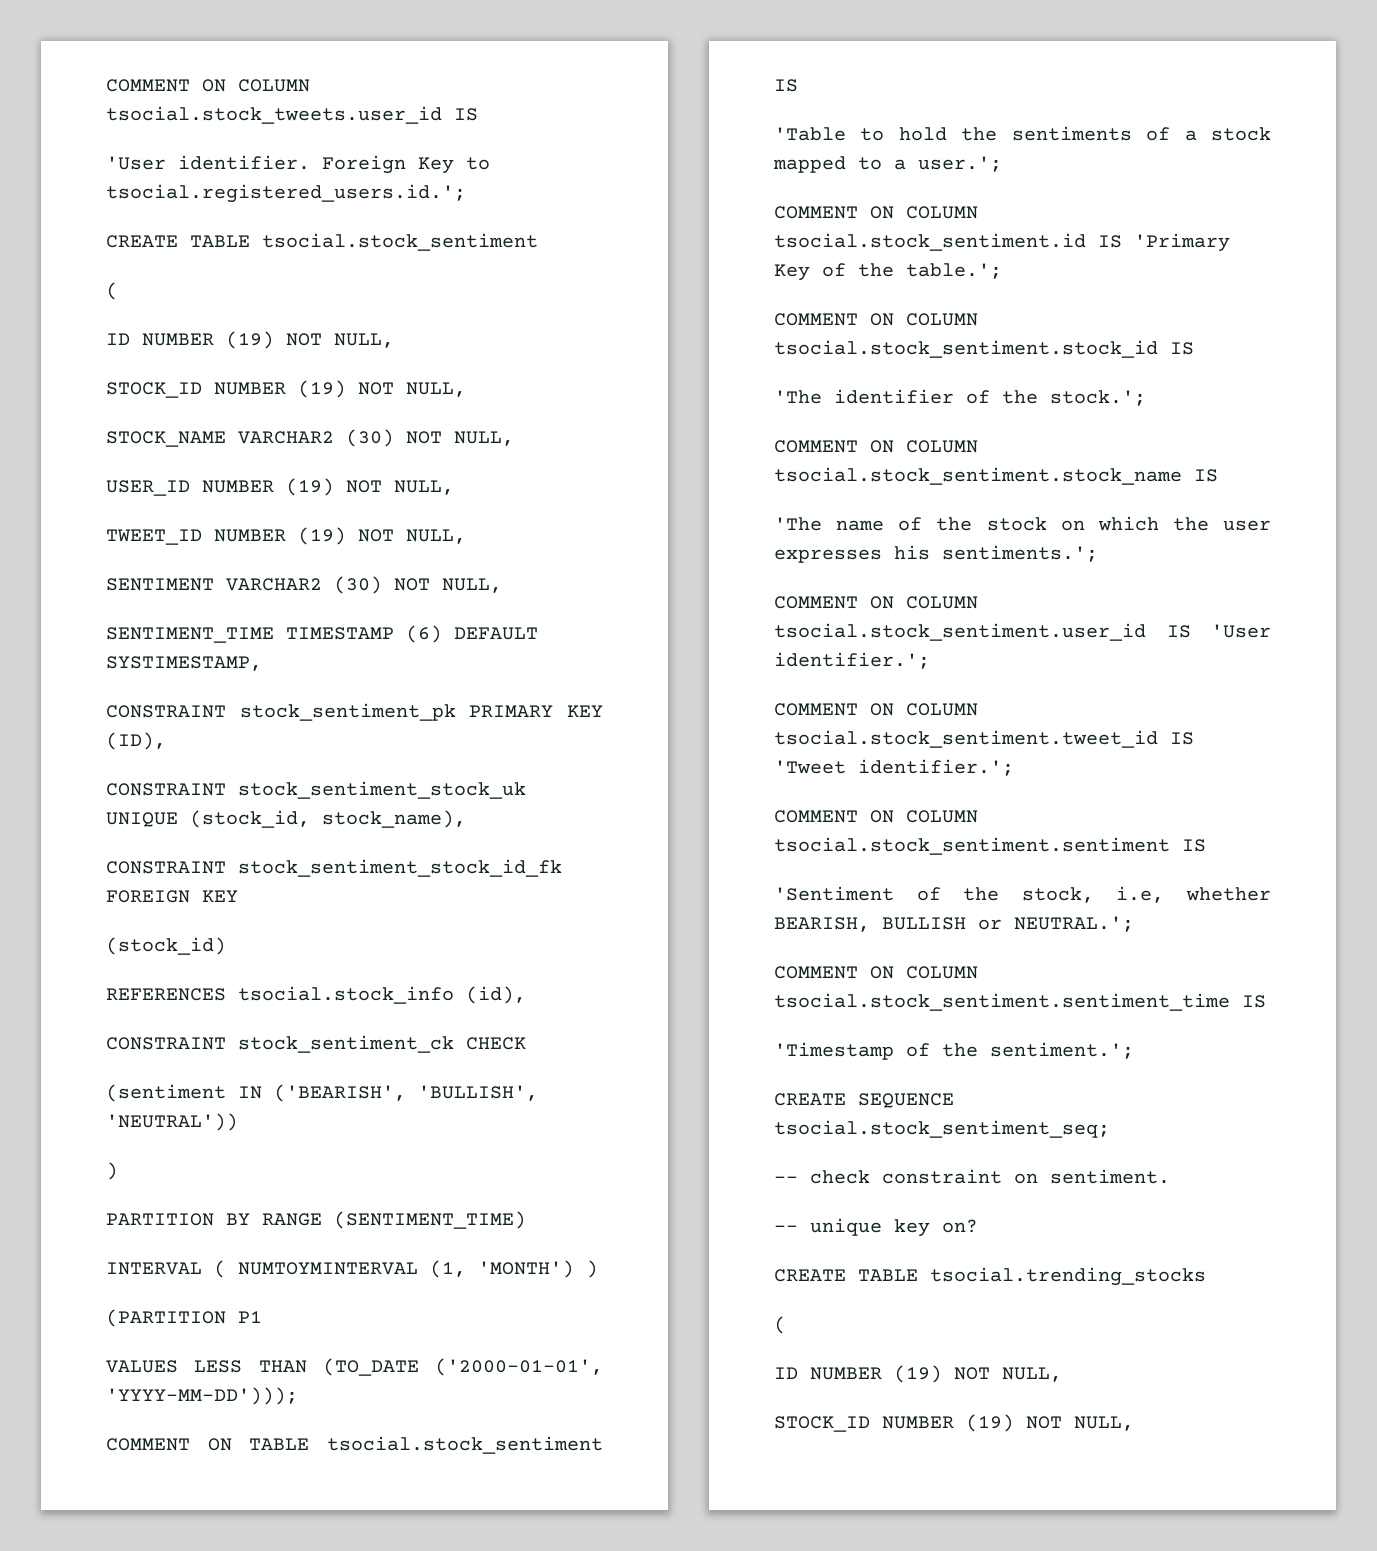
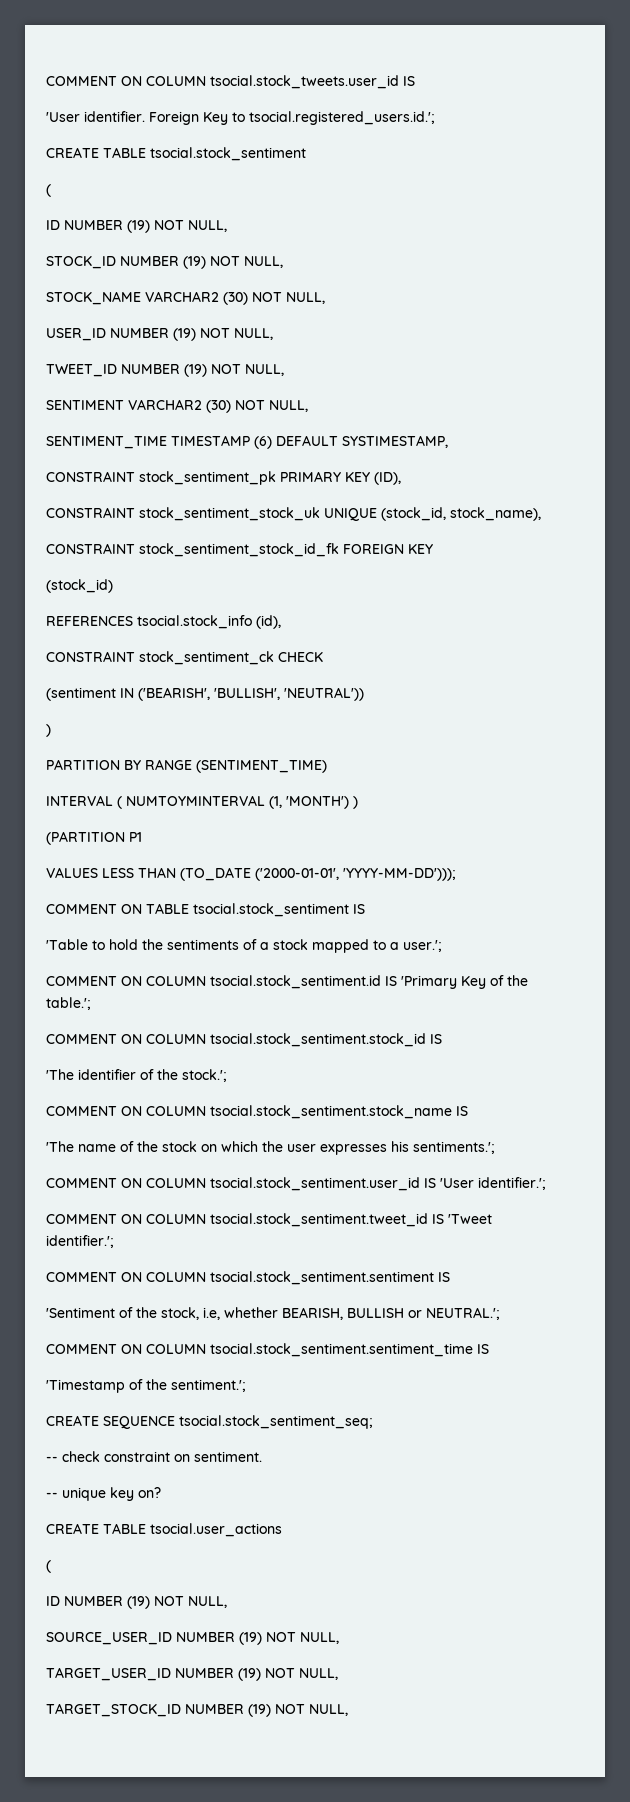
- CREATE TABLE tsocial.trending_stocks
+ CREATE TABLE tsocial.user_actions
  (
  ID NUMBER (19) NOT NULL,
- STOCK_ID NUMBER (19) NOT NULL,
+ SOURCE_USER_ID NUMBER (19) NOT NULL,
+ TARGET_USER_ID NUMBER (19) NOT NULL,
+ TARGET_STOCK_ID NUMBER (19) NOT NULL,

